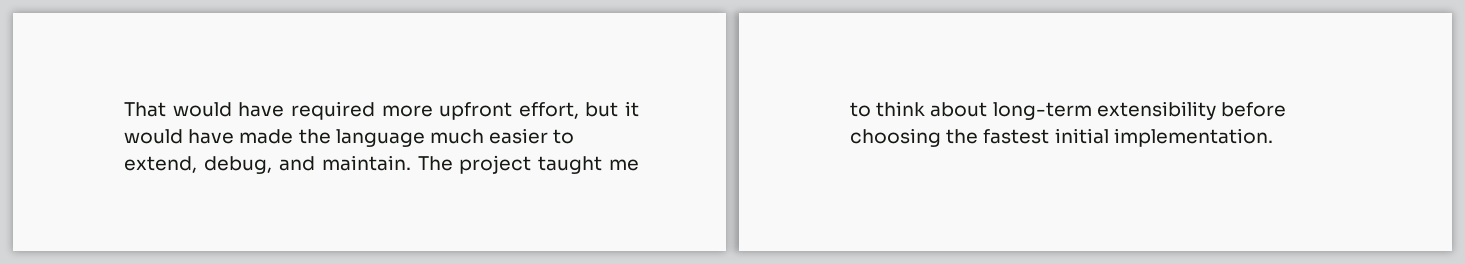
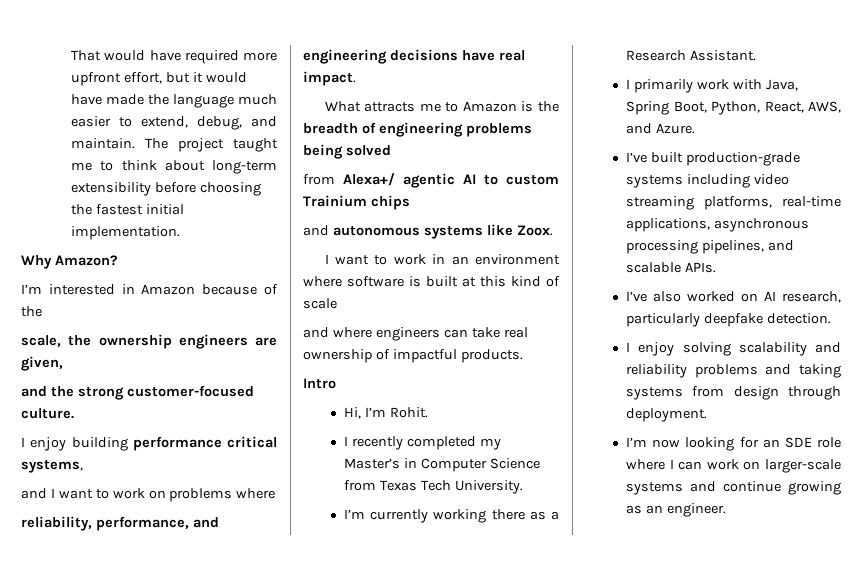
+ Why Amazon?
+ I’m interested in Amazon because of the
+ scale, the ownership engineers are given,
+ and the strong customer-focused culture.
+ I enjoy building performance critical systems,
+ and I want to work on problems where
+ reliability, performance, and engineering decisions have real impact.
+ What attracts me to Amazon is the breadth of engineering problems being solved
+ from Alexa+/ agentic AI to custom Trainium chips
+ and autonomous systems like Zoox.
+ I want to work in an environment where software is built at this kind of scale
+ and where engineers can take real ownership of impactful products.
+ Intro
+ Hi, I’m Rohit.
+ I recently completed my Master’s in Computer Science from Texas Tech University.
+ I’m currently working there as a Research Assistant.
+ I primarily work with Java, Spring Boot, Python, React, AWS, and Azure.
+ I’ve built production-grade systems including video streaming platforms, real-time applications, asynchronous processing pipelines, and scalable APIs.
+ I’ve also worked on AI research, particularly deepfake detection.
+ I enjoy solving scalability and reliability problems and taking systems from design through deployment.
+ I’m now looking for an SDE role where I can work on larger-scale systems and continue growing as an engineer.

